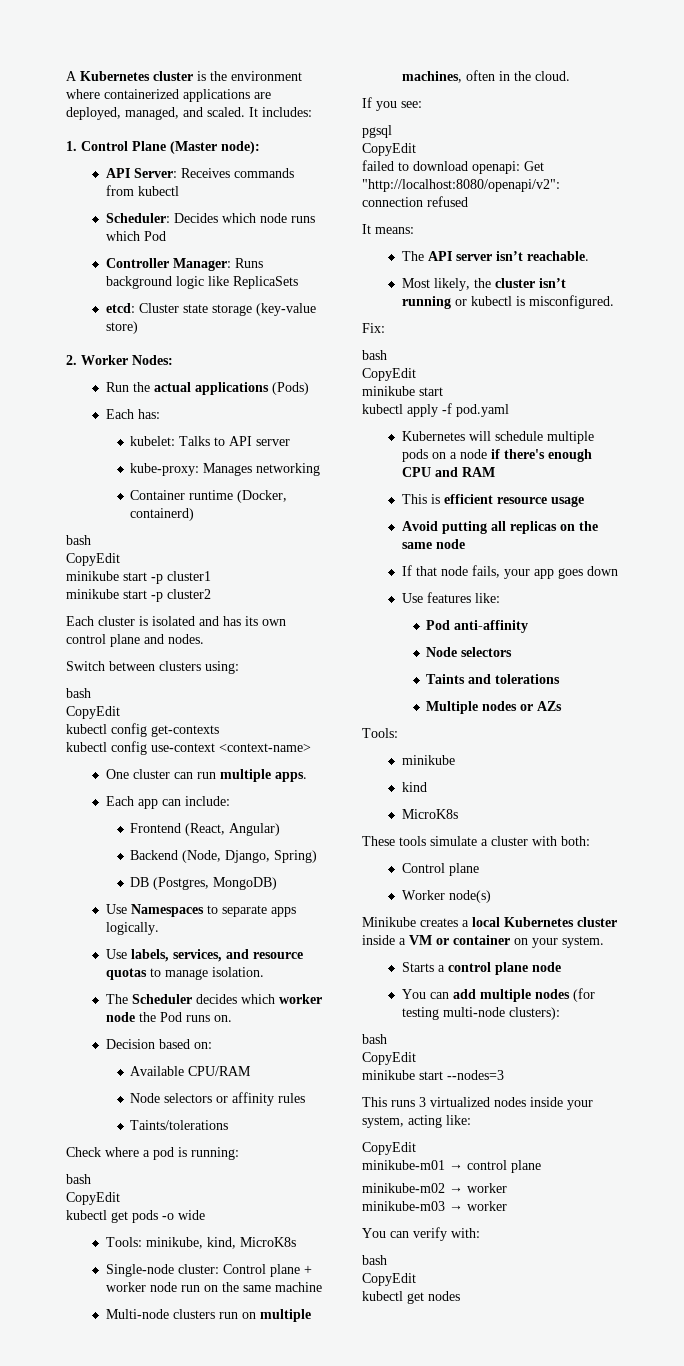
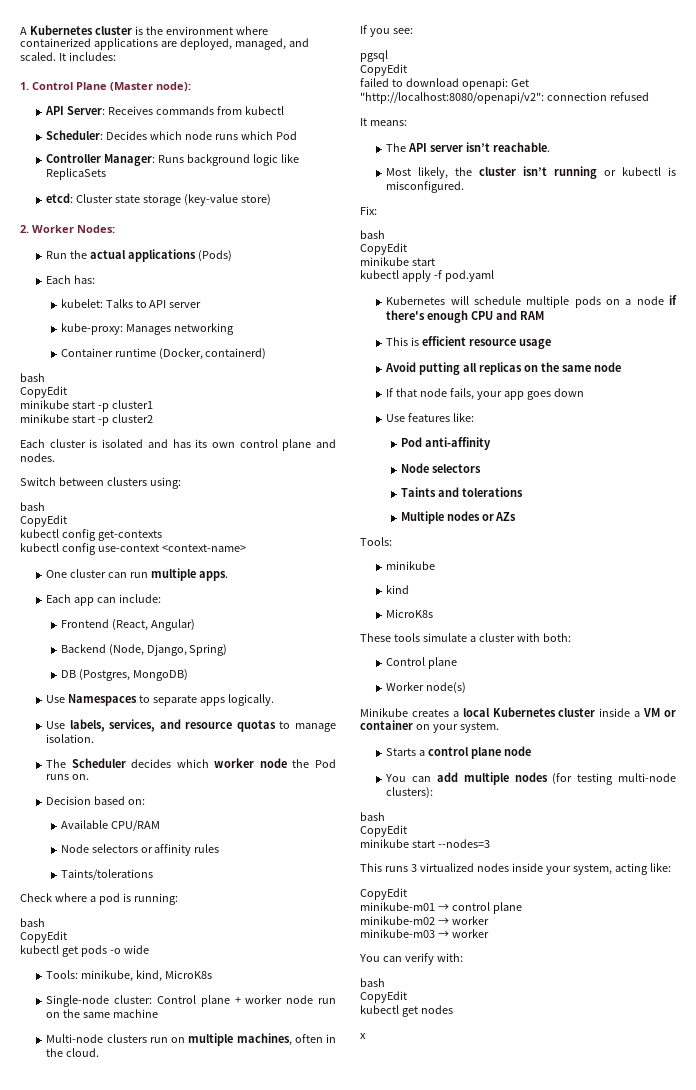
+ x

